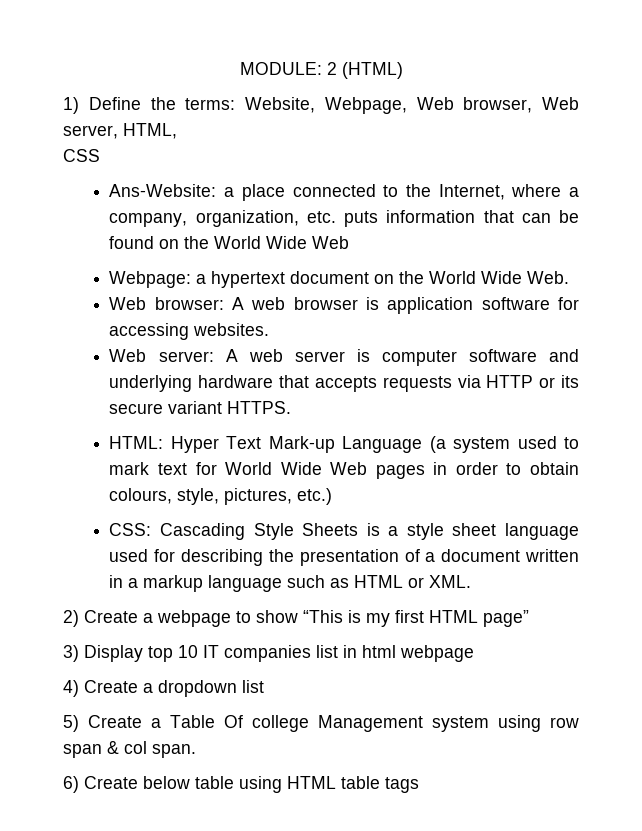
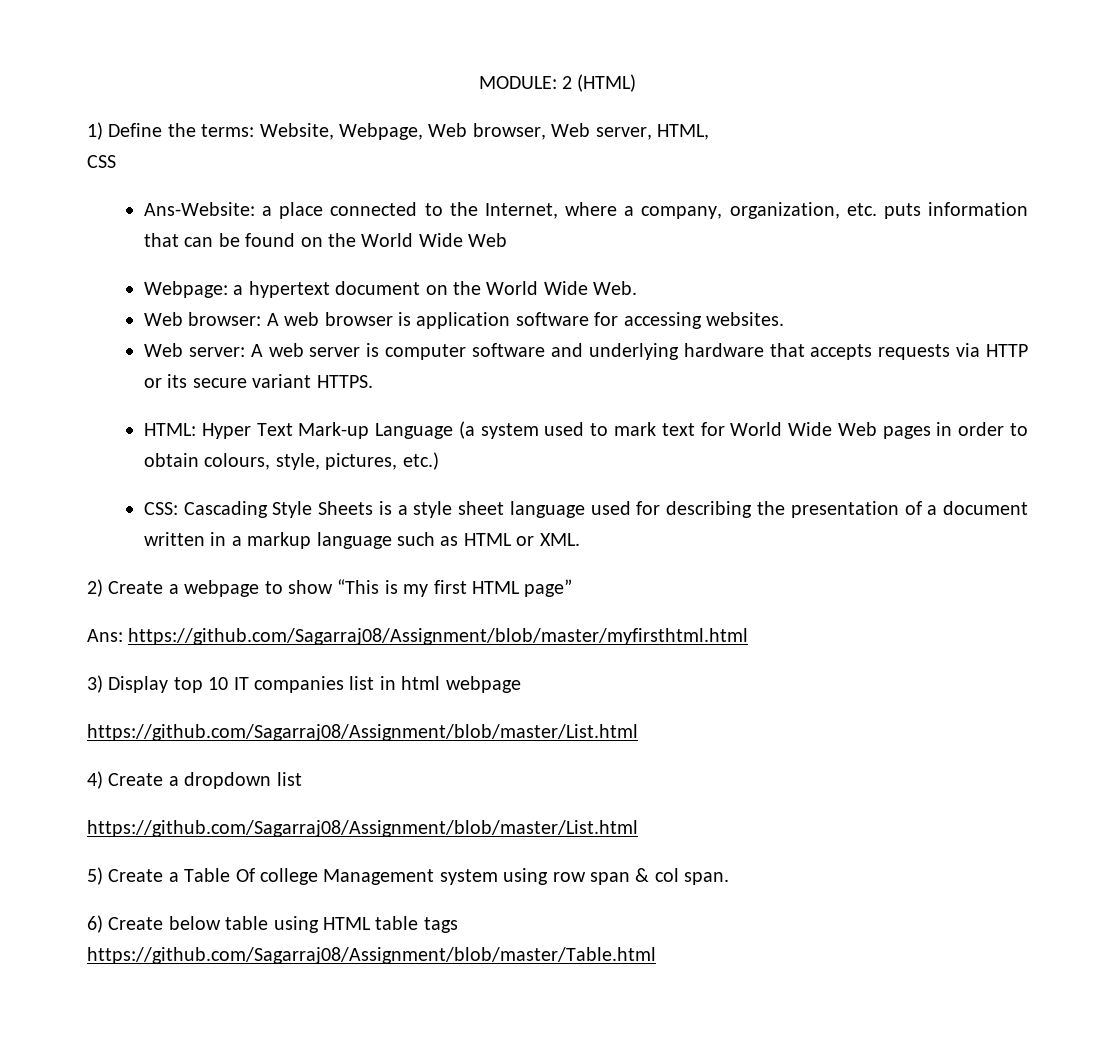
+ Ans: https://github.com/Sagarraj08/Assignment/blob/master/myfirsthtml.html
  3) Display top 10 IT companies list in html webpage
+ https://github.com/Sagarraj08/Assignment/blob/master/List.html
  4) Create a dropdown list
+ https://github.com/Sagarraj08/Assignment/blob/master/List.html
- 6) Create below table using HTML table tags
+ 6) Create below table using HTML table tags https://github.com/Sagarraj08/Assignment/blob/master/Table.html

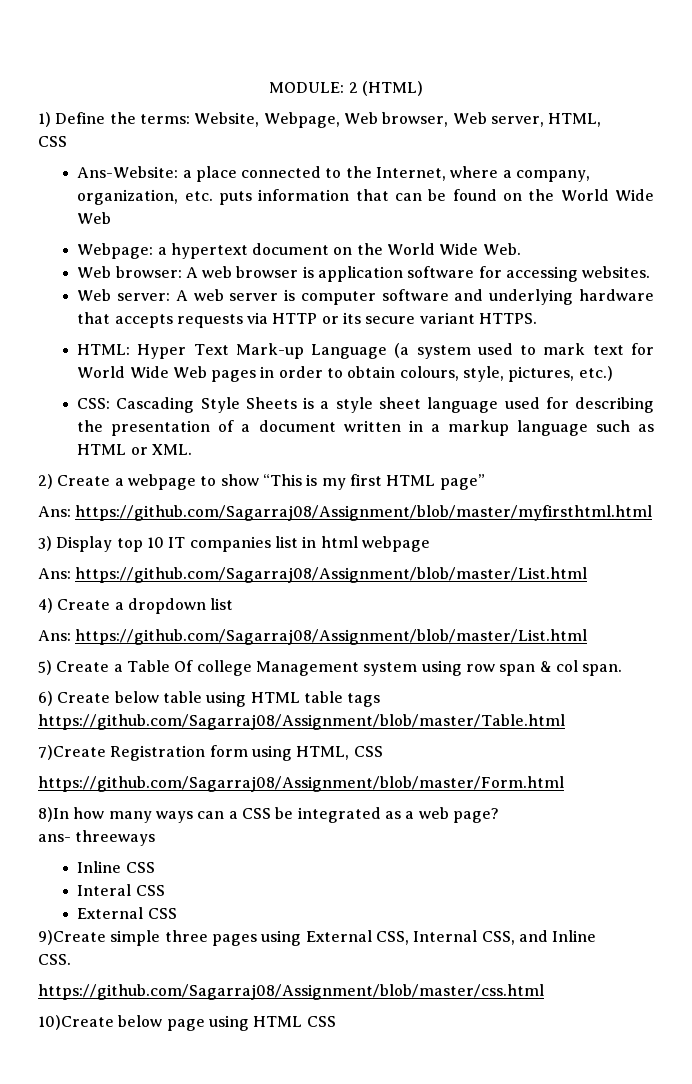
  3) Display top 10 IT companies list in html webpage
- https://github.com/Sagarraj08/Assignment/blob/master/List.html
+ Ans: https://github.com/Sagarraj08/Assignment/blob/master/List.html
  4) Create a dropdown list
- https://github.com/Sagarraj08/Assignment/blob/master/List.html
+ Ans: https://github.com/Sagarraj08/Assignment/blob/master/List.html
+ 7)Create Registration form using HTML, CSS
+ https://github.com/Sagarraj08/Assignment/blob/master/Form.html
+ 8)In how many ways can a CSS be integrated as a web page?
+ ans- threeways
+ Inline CSS
+ Interal CSS
+ External CSS
+ 9)Create simple three pages using External CSS, Internal CSS, and Inline
+ CSS.
+ https://github.com/Sagarraj08/Assignment/blob/master/css.html
+ 10)Create below page using HTML CSS

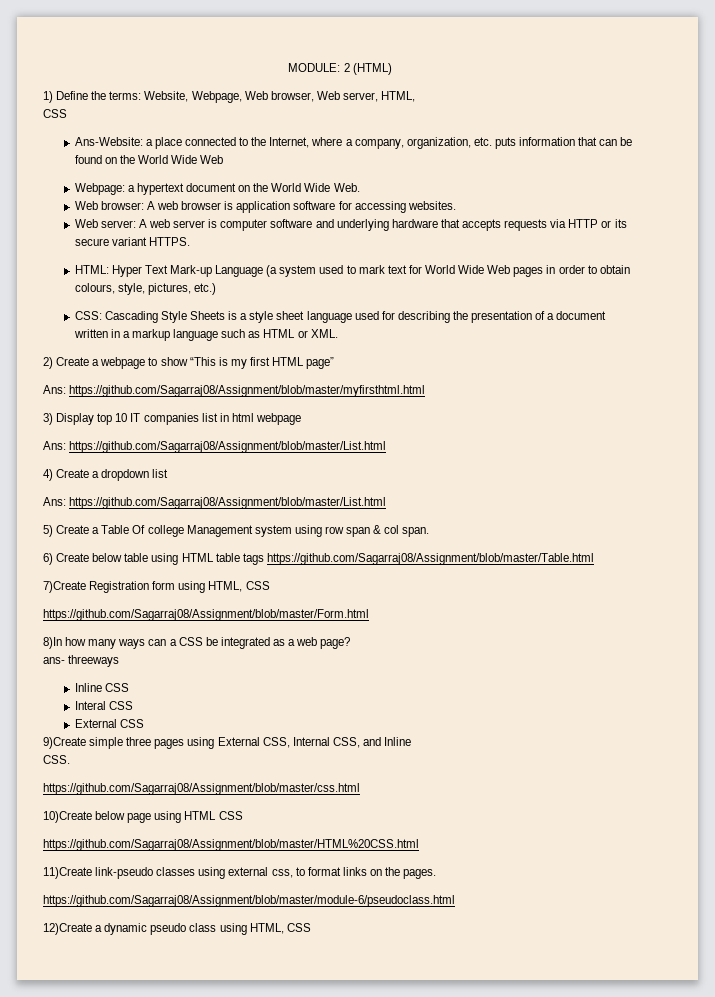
+ https://github.com/Sagarraj08/Assignment/blob/master/HTML%20CSS.html
+ 11)Create link-pseudo classes using external css, to format links on the pages.
+ https://github.com/Sagarraj08/Assignment/blob/master/module-6/pseudoclass.html
+ 12)Create a dynamic pseudo class using HTML, CSS

